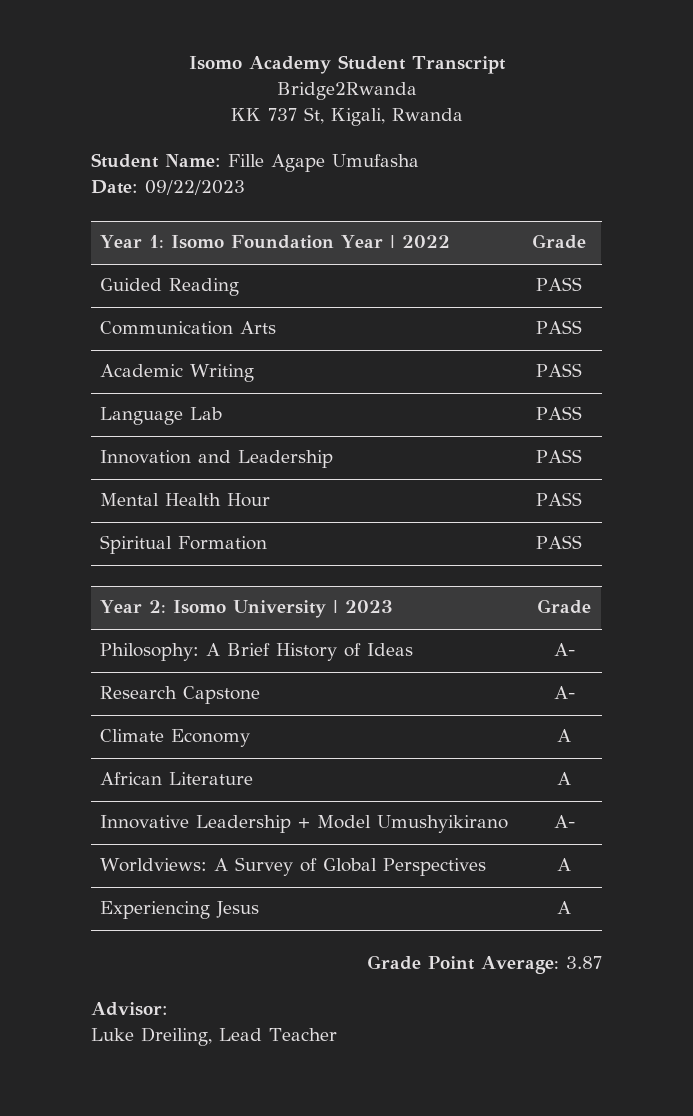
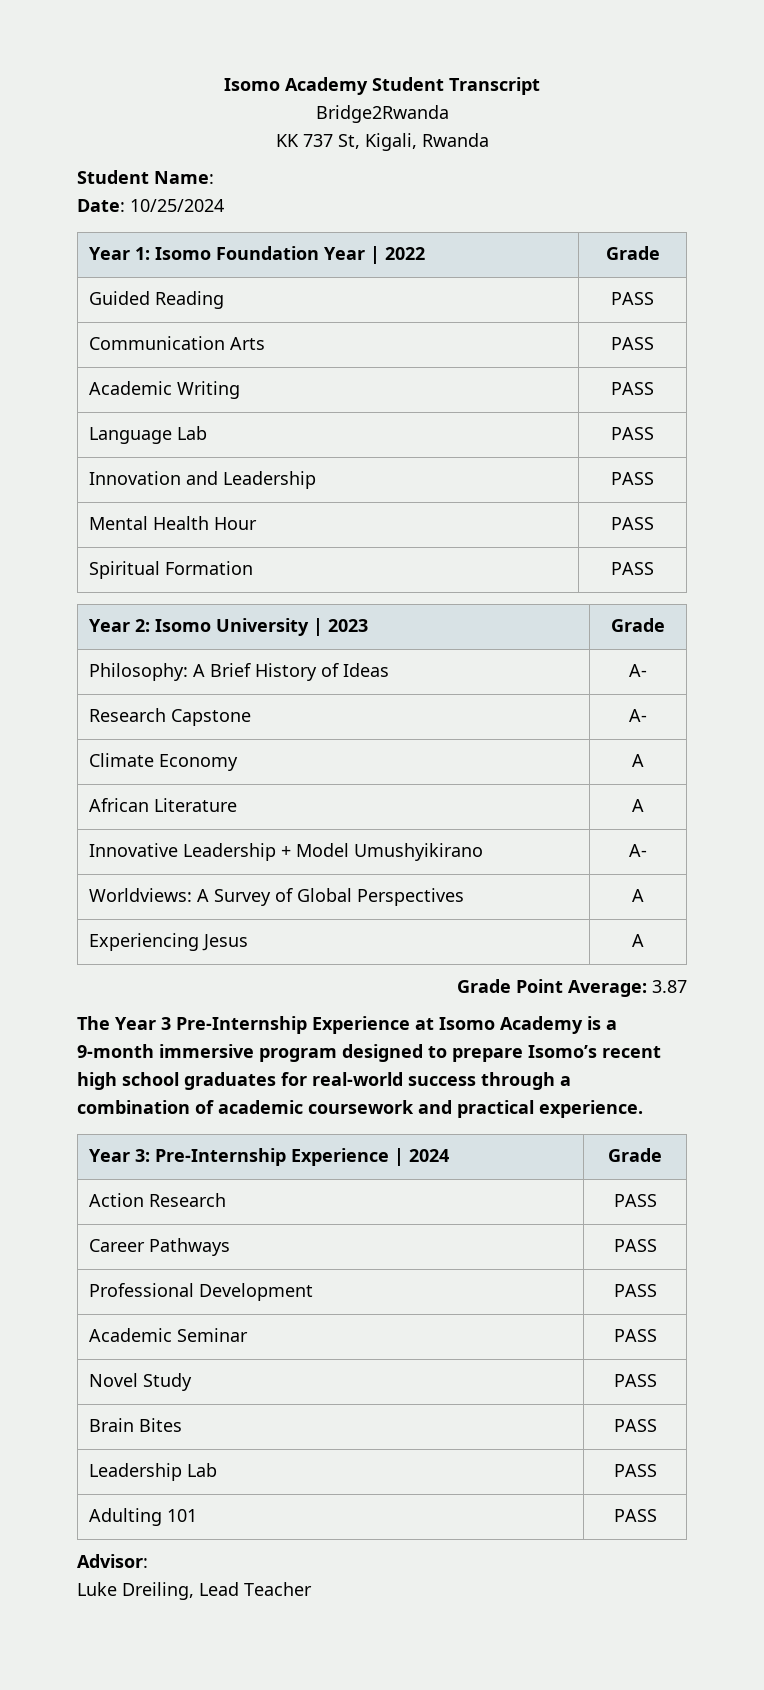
- Student Name: Fille Agape Umufasha
+ Student Name:
- Date: 09/22/2023
+ Date: 10/25/2024
+ The Year 3 Pre-Internship Experience at Isomo Academy is a 9-month immersive program designed to prepare Isomo’s recent high school graduates for real-world success through a combination of academic coursework and practical experience.
+ Year 3: Pre-Internship Experience | 2024 | Grade
+ Action Research | PASS
+ Career Pathways | PASS
+ Professional Development | PASS
+ Academic Seminar | PASS
+ Novel Study | PASS
+ Brain Bites | PASS
+ Leadership Lab | PASS
+ Adulting 101 | PASS

